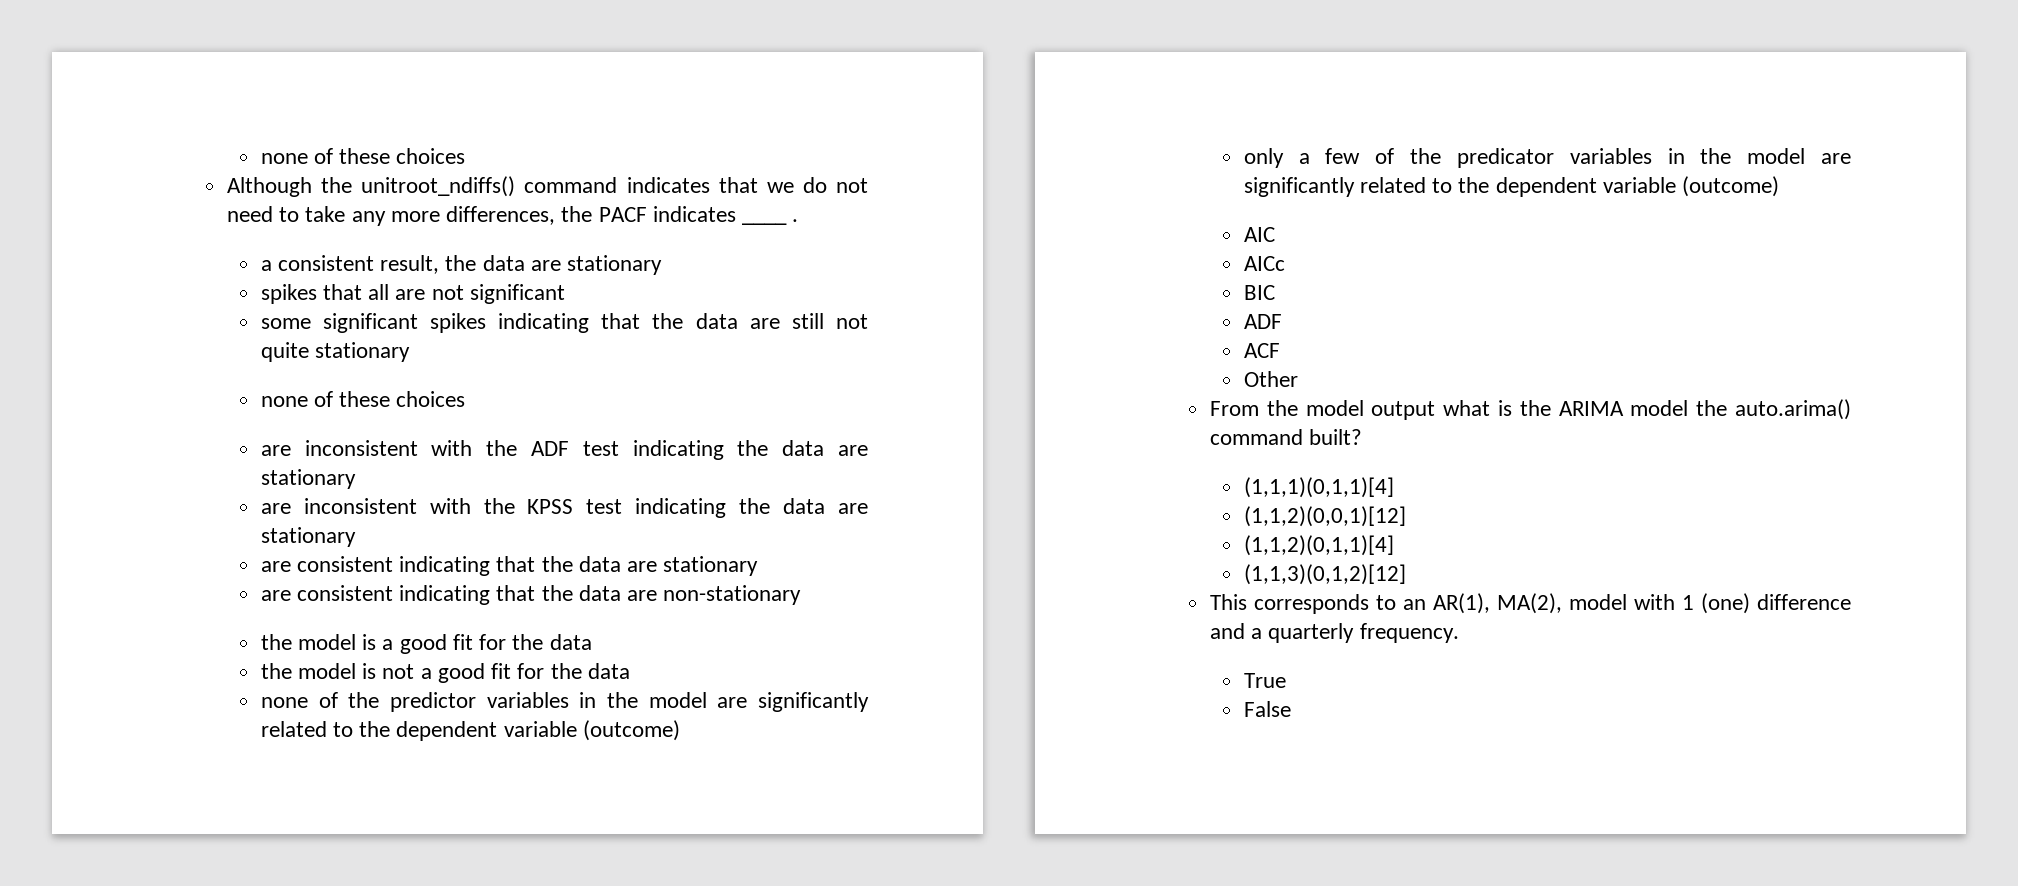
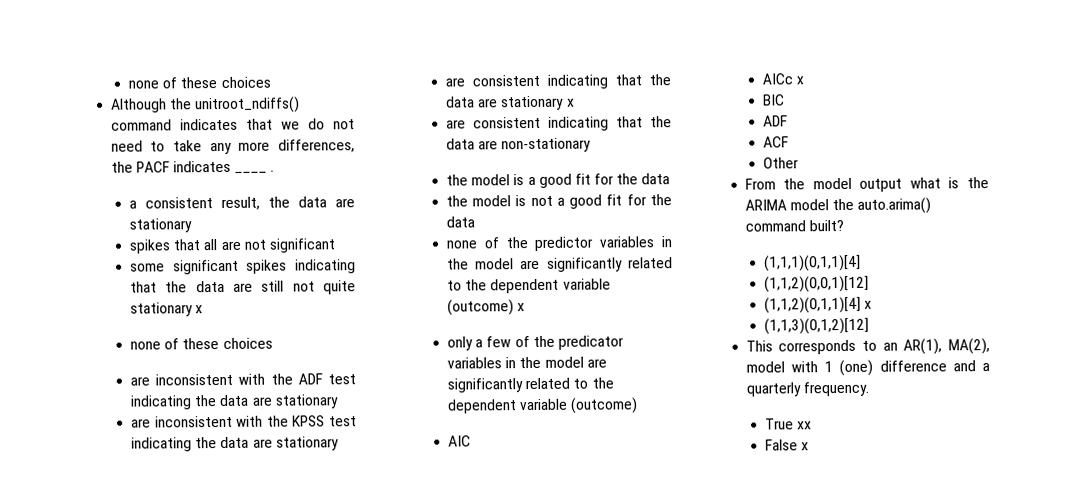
- some significant spikes indicating that the data are still not quite stationary
+ some significant spikes indicating that the data are still not quite stationary x
- are consistent indicating that the data are stationary
+ are consistent indicating that the data are stationary x
- none of the predictor variables in the model are significantly related to the dependent variable (outcome)
+ none of the predictor variables in the model are significantly related to the dependent variable (outcome) x
- AICc
+ AICc x
- (1,1,2)(0,1,1)[4]
+ (1,1,2)(0,1,1)[4] x
- True
+ True xx
- False
+ False x

